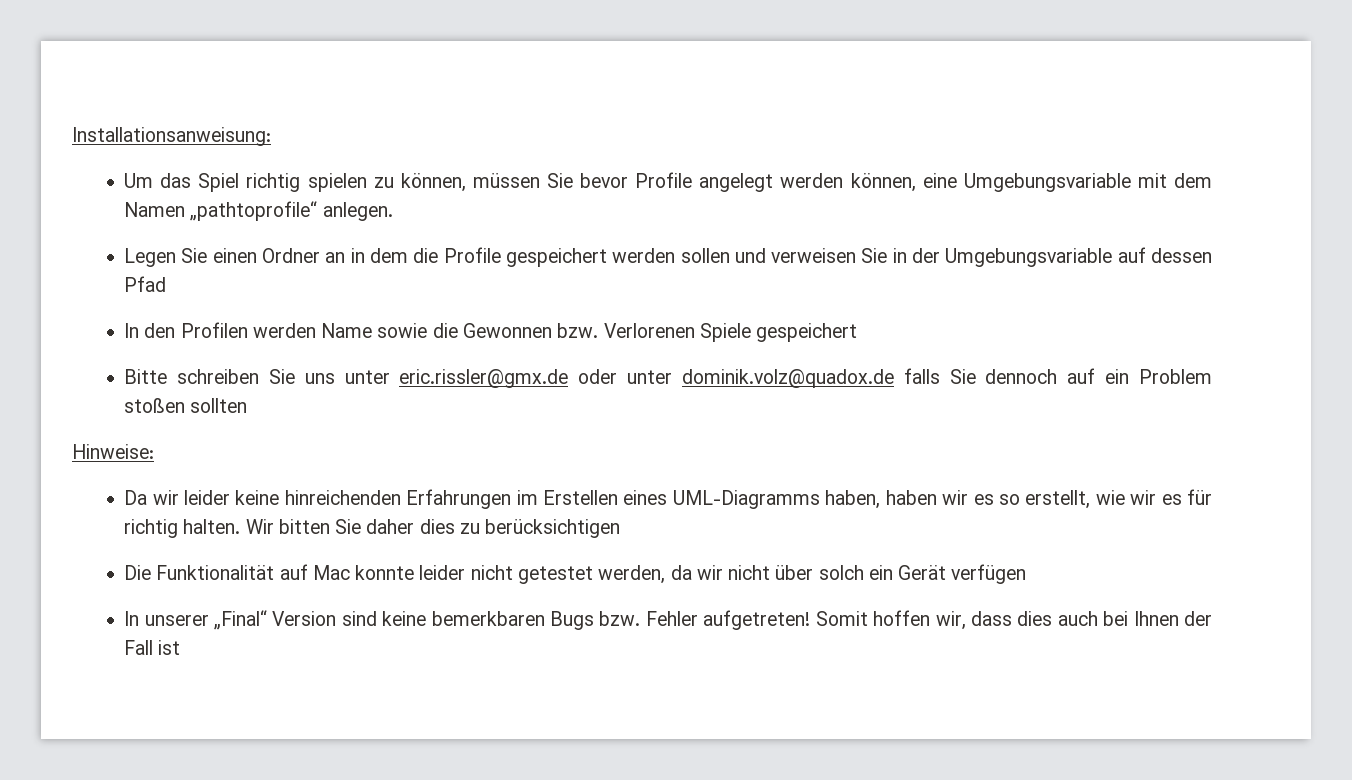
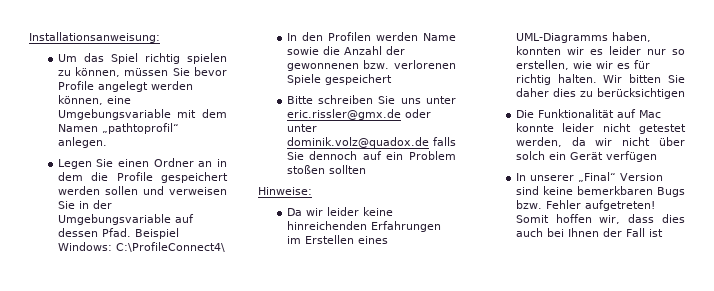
- Um das Spiel richtig spielen zu können, müssen Sie bevor Profile angelegt werden können, eine Umgebungsvariable mit dem Namen „pathtoprofile“ anlegen.
+ Um das Spiel richtig spielen zu können, müssen Sie bevor Profile angelegt werden können, eine Umgebungsvariable mit dem Namen „pathtoprofil“ anlegen.
- Legen Sie einen Ordner an in dem die Profile gespeichert werden sollen und verweisen Sie in der Umgebungsvariable auf dessen Pfad
+ Legen Sie einen Ordner an in dem die Profile gespeichert werden sollen und verweisen Sie in der Umgebungsvariable auf dessen Pfad. Beispiel Windows: C:\ProfileConnect4\
- In den Profilen werden Name sowie die Gewonnen bzw. Verlorenen Spiele gespeichert
+ In den Profilen werden Name sowie die Anzahl der gewonnenen bzw. verlorenen Spiele gespeichert
- Da wir leider keine hinreichenden Erfahrungen im Erstellen eines UML-Diagramms haben, haben wir es so erstellt, wie wir es für richtig halten.
+ Da wir leider keine hinreichenden Erfahrungen im Erstellen eines UML-Diagramms haben, konnten wir es leider nur so erstellen, wie wir es für richtig halten.

